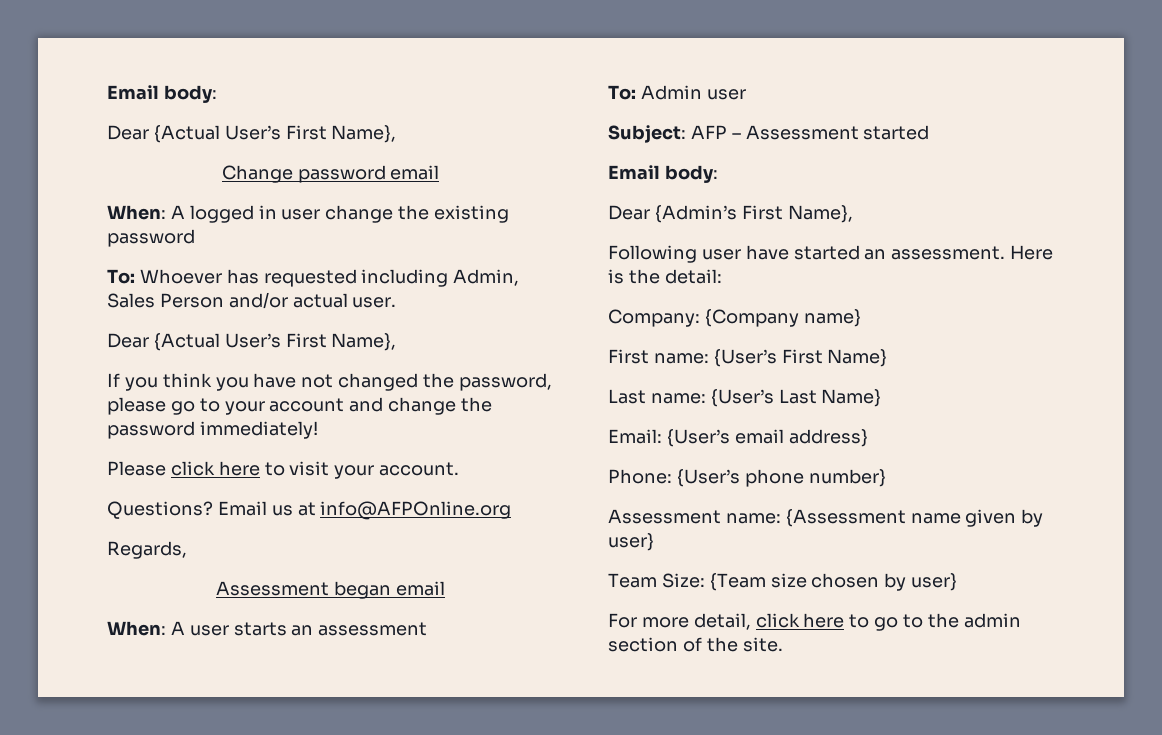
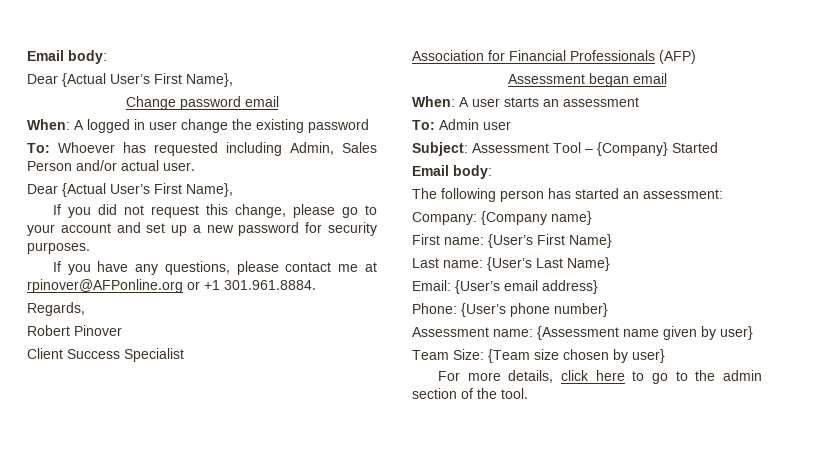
- If you think you have not changed the password, please go to your account and change the password immediately!
- Please click here to visit your account.
- Questions? Email us at info@AFPOnline.org
+ If you did not request this change, please go to your account and set up a new password for security purposes.
+ If you have any questions, please contact me at rpinover@AFPonline.org or +1 301.961.8884.
  Regards,
+ Robert Pinover
+ Client Success Specialist
+ Association for Financial Professionals (AFP)
- Subject: AFP – Assessment started
+ Subject: Assessment Tool – {Company} Started
  Email body:
- Dear {Admin’s First Name},
- Following user have started an assessment. Here is the detail:
+ The following person has started an assessment:
- For more detail, click here to go to the admin section of the site.
+ For more details, click here to go to the admin section of the tool.

